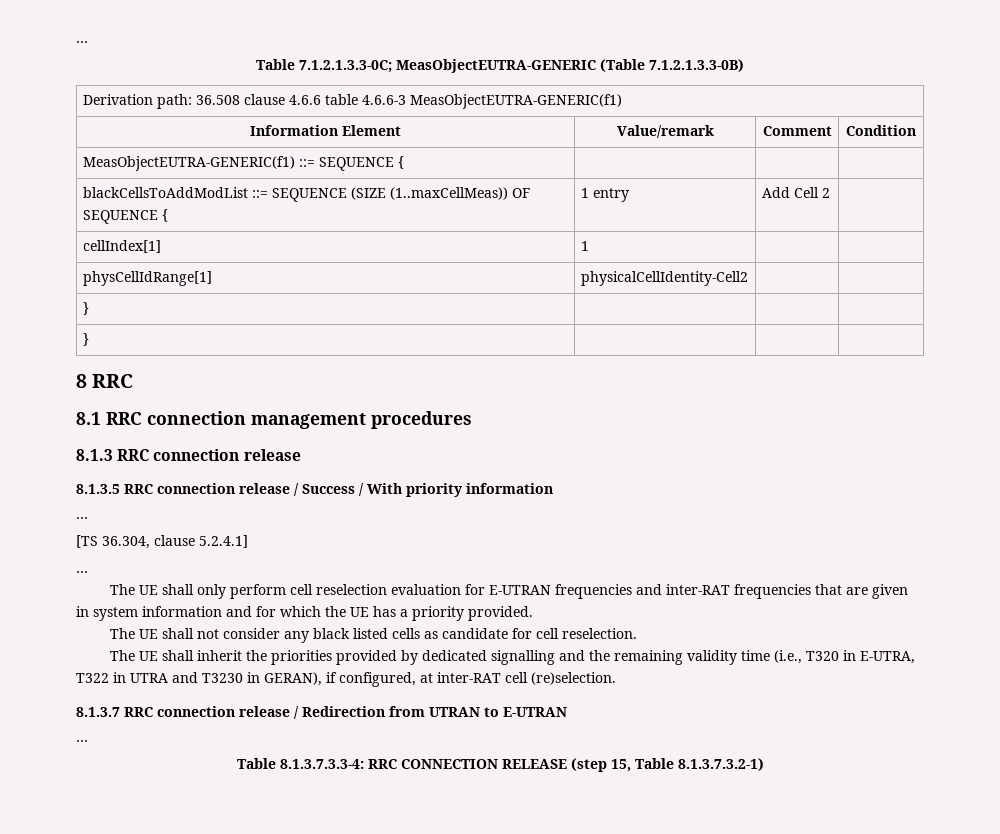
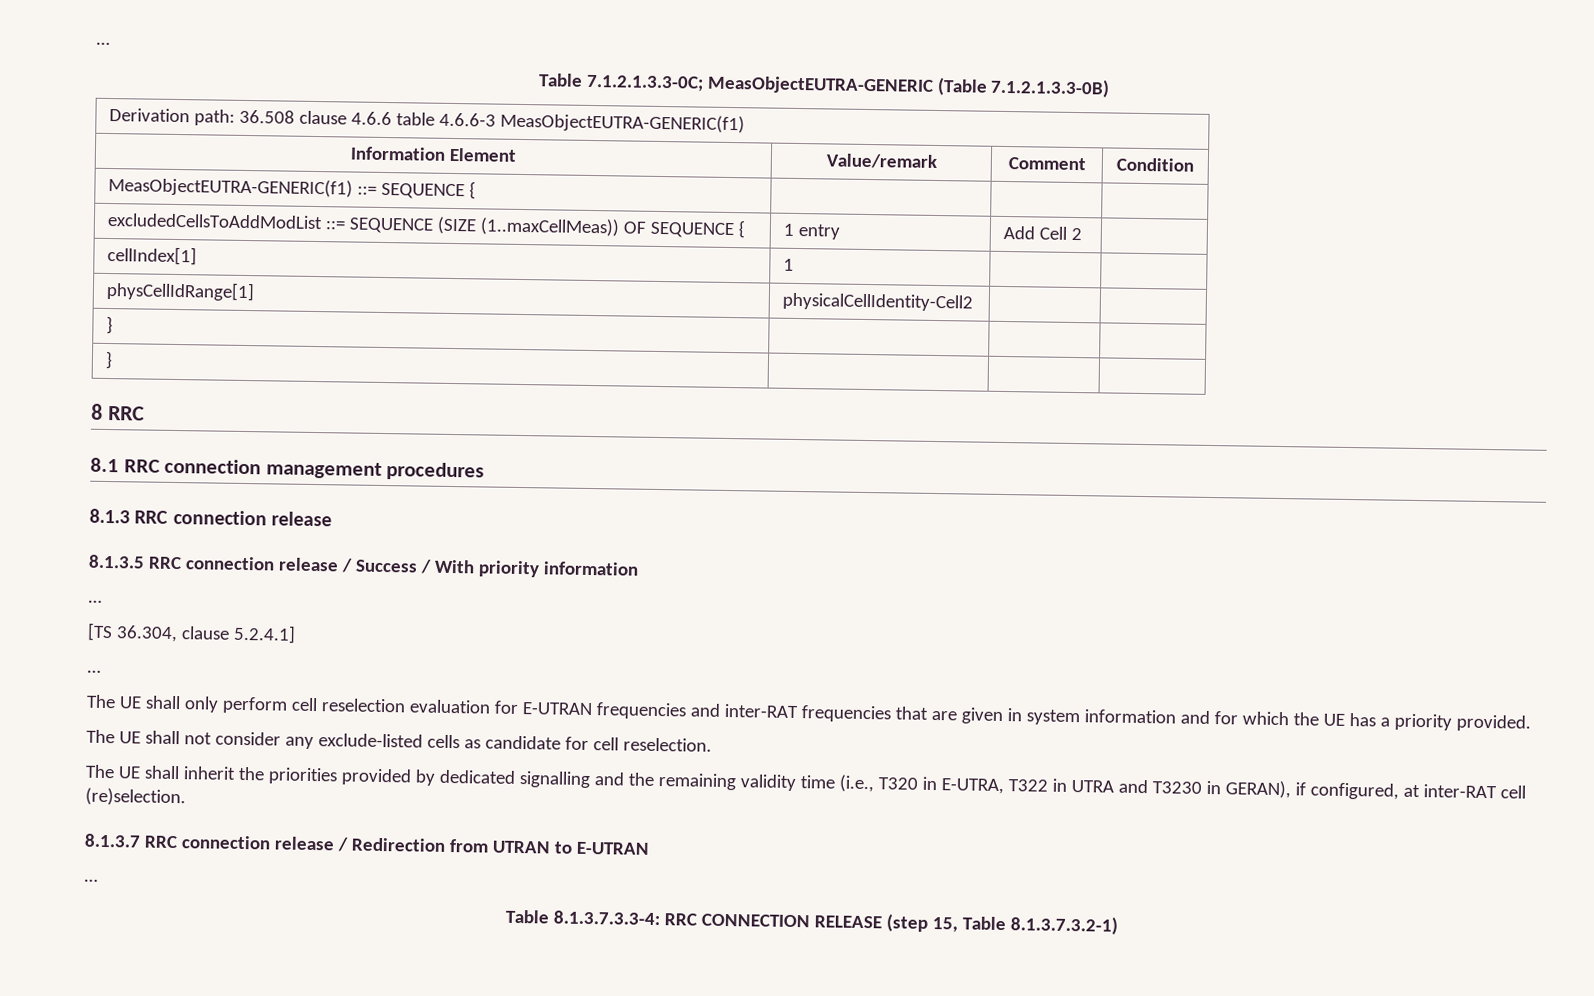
- blackCellsToAddModList ::= SEQUENCE (SIZE (1..maxCellMeas)) OF SEQUENCE { | 1 entry | Add Cell 2 |
+ excludedCellsToAddModList ::= SEQUENCE (SIZE (1..maxCellMeas)) OF SEQUENCE { | 1 entry | Add Cell 2 |
- The UE shall not consider any black listed cells as candidate for cell reselection.
+ The UE shall not consider any exclude-listed cells as candidate for cell reselection.

